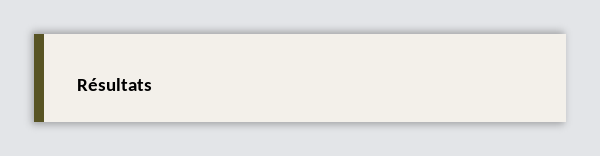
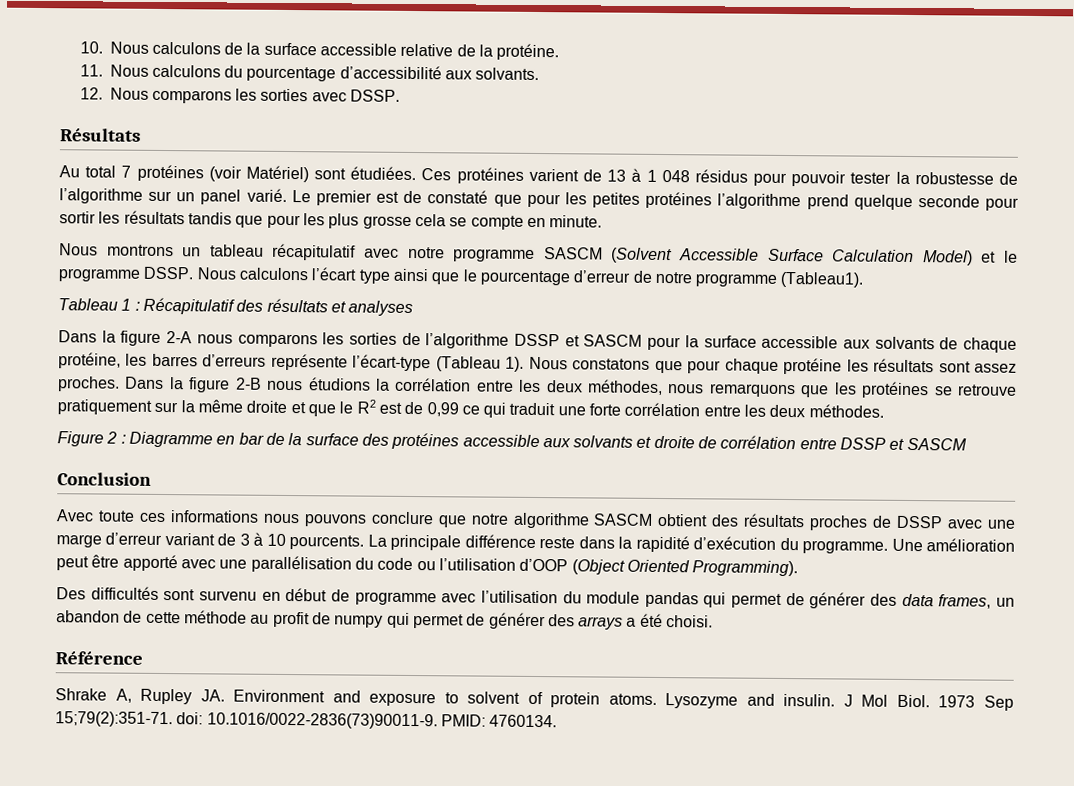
+ 10. Nous calculons de la surface accessible relative de la protéine.
+ 11. Nous calculons du pourcentage d’accessibilité aux solvants.
+ 12. Nous comparons les sorties avec DSSP.
  Résultats
+ Au total 7 protéines (voir Matériel) sont étudiées. Ces protéines varient de 13 à 1 048 résidus pour pouvoir tester la robustesse de l’algorithme sur un panel varié. Le premier est de constaté que pour les petites protéines l’algorithme prend quelque seconde pour sortir les résultats tandis que pour les plus grosse cela se compte en minute.
+ Nous montrons un tableau récapitulatif avec notre programme SASCM (Solvent Accessible Surface Calculation Model) et le programme DSSP. Nous calculons l’écart type ainsi que le pourcentage d’erreur de notre programme (Tableau1).
+ Tableau 1 : Récapitulatif des résultats et analyses
+ Dans la figure 2-A nous comparons les sorties de l’algorithme DSSP et SASCM pour la surface accessible aux solvants de chaque protéine, les barres d’erreurs représente l’écart-type (Tableau 1). Nous constatons que pour chaque protéine les résultats sont assez proches. Dans la figure 2-B nous étudions la corrélation entre les deux méthodes, nous remarquons que les protéines se retrouve pratiquement sur la même droite et que le R2 est de 0,99 ce qui traduit une forte corrélation entre les deux méthodes.
+ Figure 2 : Diagramme en bar de la surface des protéines accessible aux solvants et droite de corrélation entre DSSP et SASCM
+ Conclusion
+ Avec toute ces informations nous pouvons conclure que notre algorithme SASCM obtient des résultats proches de DSSP avec une marge d’erreur variant de 3 à 10 pourcents. La principale différence reste dans la rapidité d’exécution du programme. Une amélioration peut être apporté avec une parallélisation du code ou l’utilisation d’OOP (Object Oriented Programming).
+ Des difficultés sont survenu en début de programme avec l’utilisation du module pandas qui permet de générer des data frames, un abandon de cette méthode au profit de numpy qui permet de générer des arrays a été choisi.
+ Référence
+ Shrake A, Rupley JA. Environment and exposure to solvent of protein atoms. Lysozyme and insulin. J Mol Biol. 1973 Sep 15;79(2):351-71. doi: 10.1016/0022-2836(73)90011-9. PMID: 4760134.

